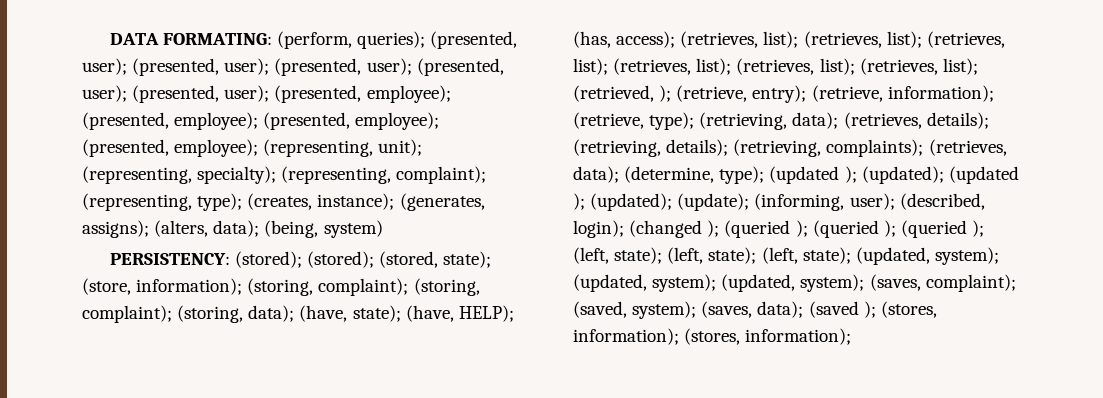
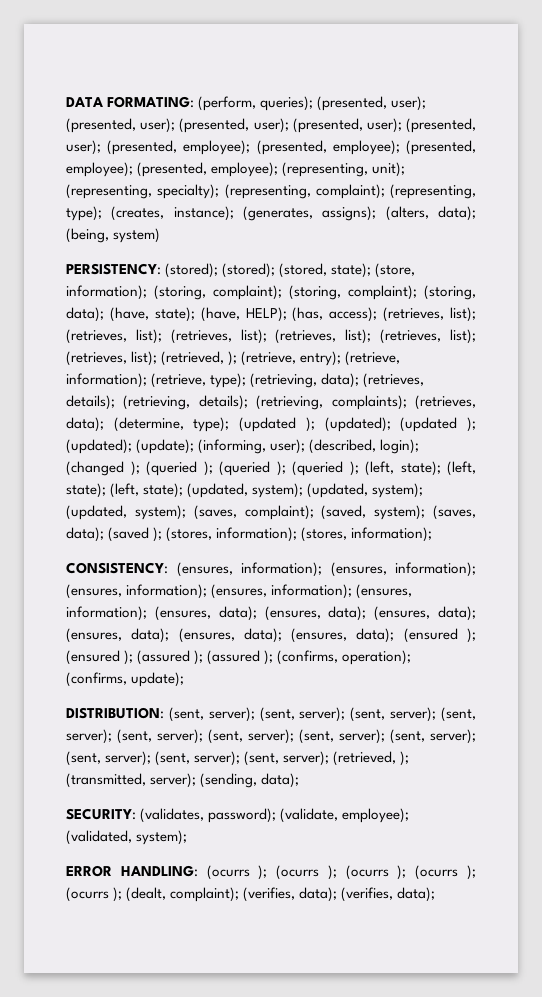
+ CONSISTENCY: (ensures, information); (ensures, information); (ensures, information); (ensures, information); (ensures, information); (ensures, data); (ensures, data); (ensures, data); (ensures, data); (ensures, data); (ensures, data); (ensured ); (ensured ); (assured ); (assured ); (confirms, operation); (confirms, update);
+ DISTRIBUTION: (sent, server); (sent, server); (sent, server); (sent, server); (sent, server); (sent, server); (sent, server); (sent, server); (sent, server); (sent, server); (sent, server); (retrieved, ); (transmitted, server); (sending, data);
+ SECURITY: (validates, password); (validate, employee); (validated, system);
+ ERROR HANDLING: (ocurrs ); (ocurrs ); (ocurrs ); (ocurrs ); (ocurrs ); (dealt, complaint); (verifies, data); (verifies, data);

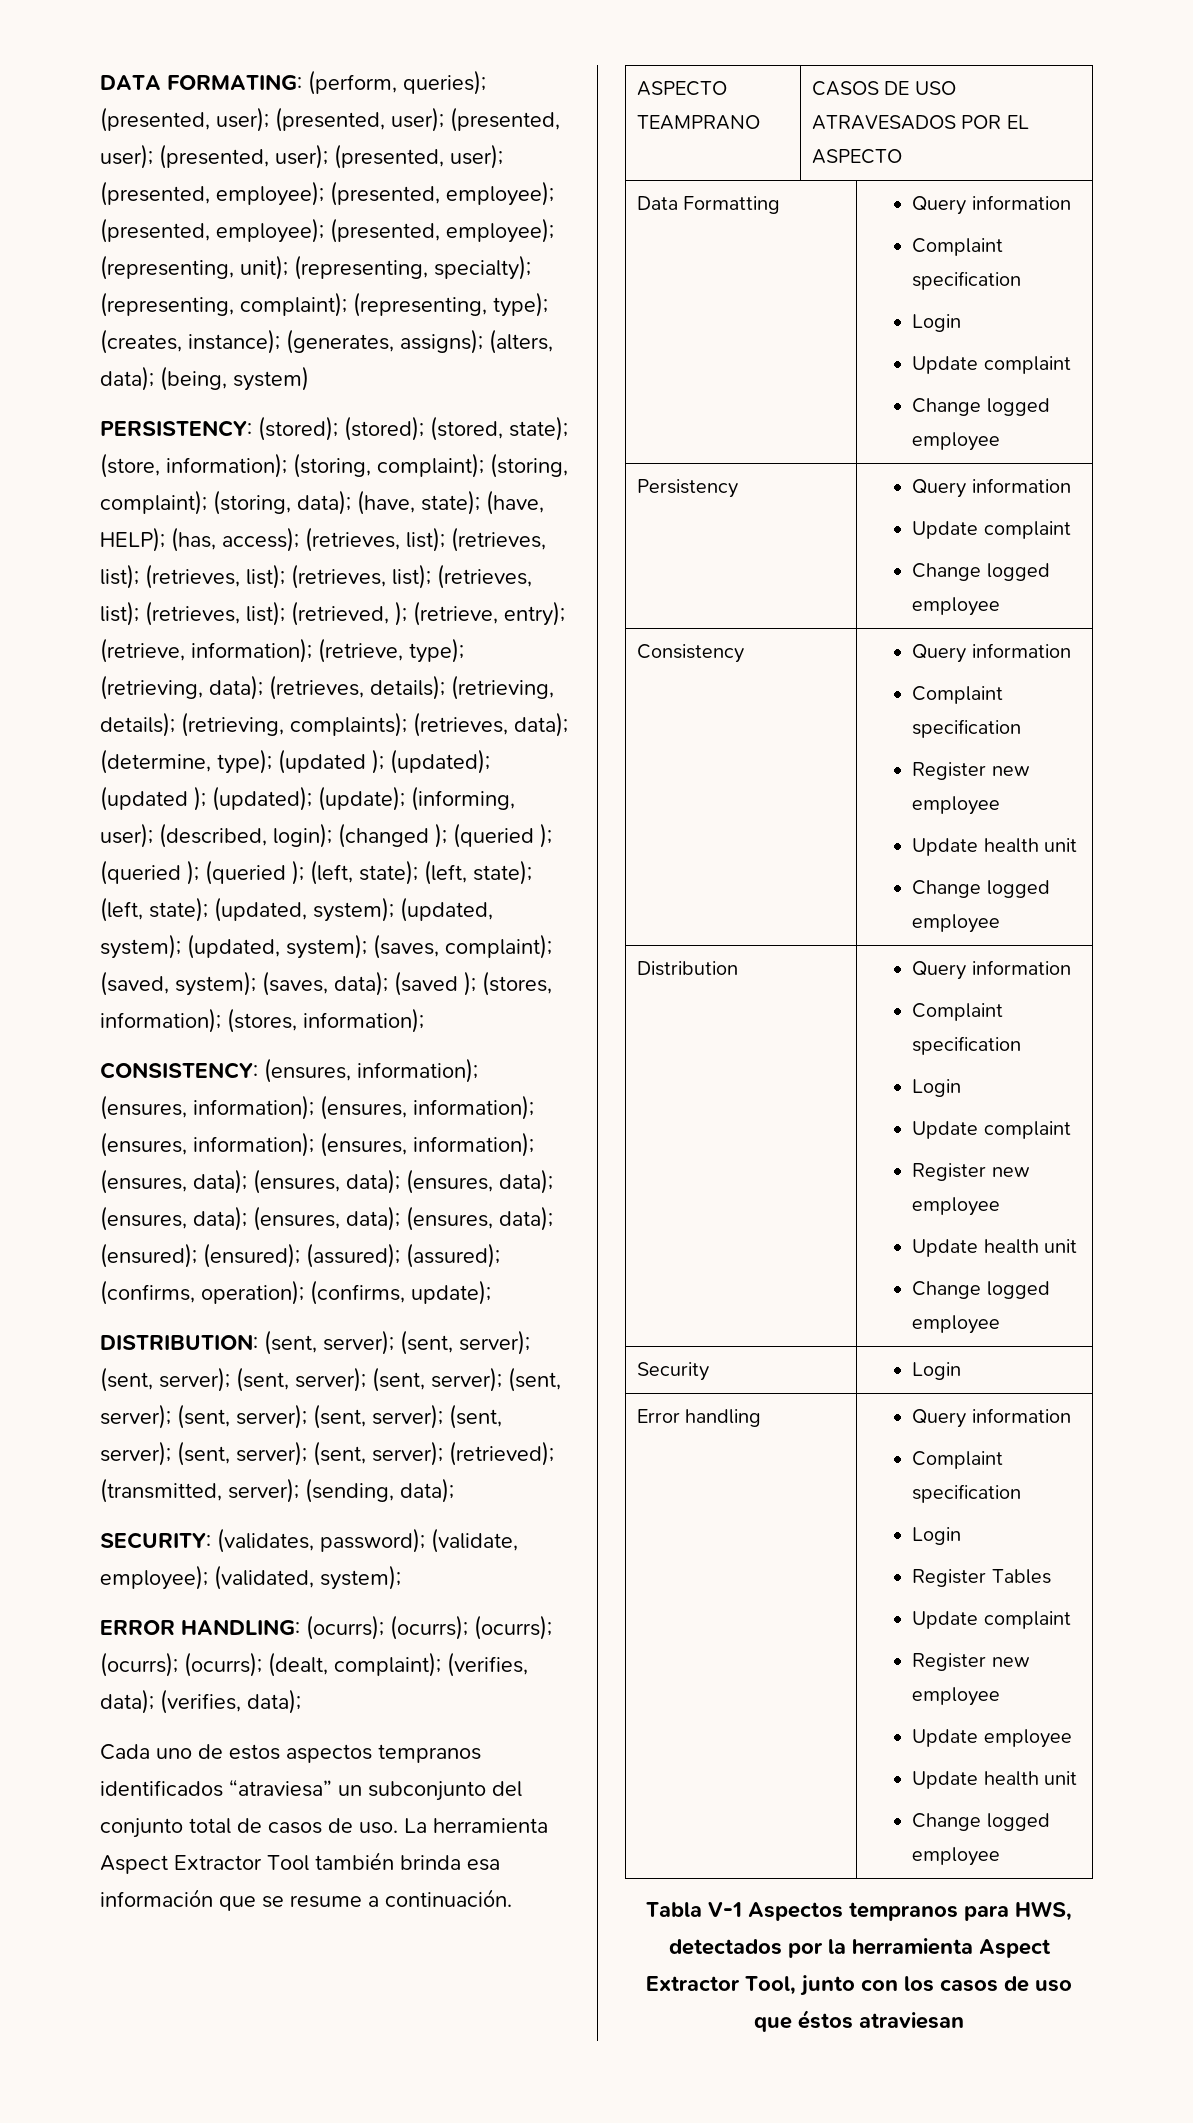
- CONSISTENCY: (ensures, information); (ensures, information); (ensures, information); (ensures, information); (ensures, information); (ensures, data); (ensures, data); (ensures, data); (ensures, data); (ensures, data); (ensures, data); (ensured ); (ensured ); (assured ); (assured ); (confirms, operation); (confirms, update);
+ CONSISTENCY: (ensures, information); (ensures, information); (ensures, information); (ensures, information); (ensures, information); (ensures, data); (ensures, data); (ensures, data); (ensures, data); (ensures, data); (ensures, data); (ensured); (ensured); (assured); (assured); (confirms, operation); (confirms, update);
- DISTRIBUTION: (sent, server); (sent, server); (sent, server); (sent, server); (sent, server); (sent, server); (sent, server); (sent, server); (sent, server); (sent, server); (sent, server); (retrieved, ); (transmitted, server); (sending, data);
+ DISTRIBUTION: (sent, server); (sent, server); (sent, server); (sent, server); (sent, server); (sent, server); (sent, server); (sent, server); (sent, server); (sent, server); (sent, server); (retrieved); (transmitted, server); (sending, data);
- ERROR HANDLING: (ocurrs ); (ocurrs ); (ocurrs ); (ocurrs ); (ocurrs ); (dealt, complaint); (verifies, data); (verifies, data);
+ ERROR HANDLING: (ocurrs); (ocurrs); (ocurrs); (ocurrs); (ocurrs); (dealt, complaint); (verifies, data); (verifies, data);
+ Cada uno de estos aspectos tempranos identificados “atraviesa” un subconjunto del conjunto total de casos de uso. La herramienta Aspect Extractor Tool también brinda esa información que se resume a continuación.
+ ASPECTO TEAMPRANO | CASOS DE USO ATRAVESADOS POR EL ASPECTO
+ Data Formatting | Query information
+ Complaint specification
+ Login
+ Update complaint
+ Change logged employee
+ Persistency | Query information
+ Update complaint
+ Change logged employee
+ Consistency | Query information
+ Complaint specification
+ Register new employee
+ Update health unit
+ Change logged employee
+ Distribution | Query information
+ Complaint specification
+ Login
+ Update complaint
+ Register new employee
+ Update health unit
+ Change logged employee
+ Security | Login
+ Error handling | Query information
+ Complaint specification
+ Login
+ Register Tables
+ Update complaint
+ Register new employee
+ Update employee
+ Update health unit
+ Change logged employee
+ Tabla V-1 Aspectos tempranos para HWS, detectados por la herramienta Aspect Extractor Tool, junto con los casos de uso que éstos atraviesan

